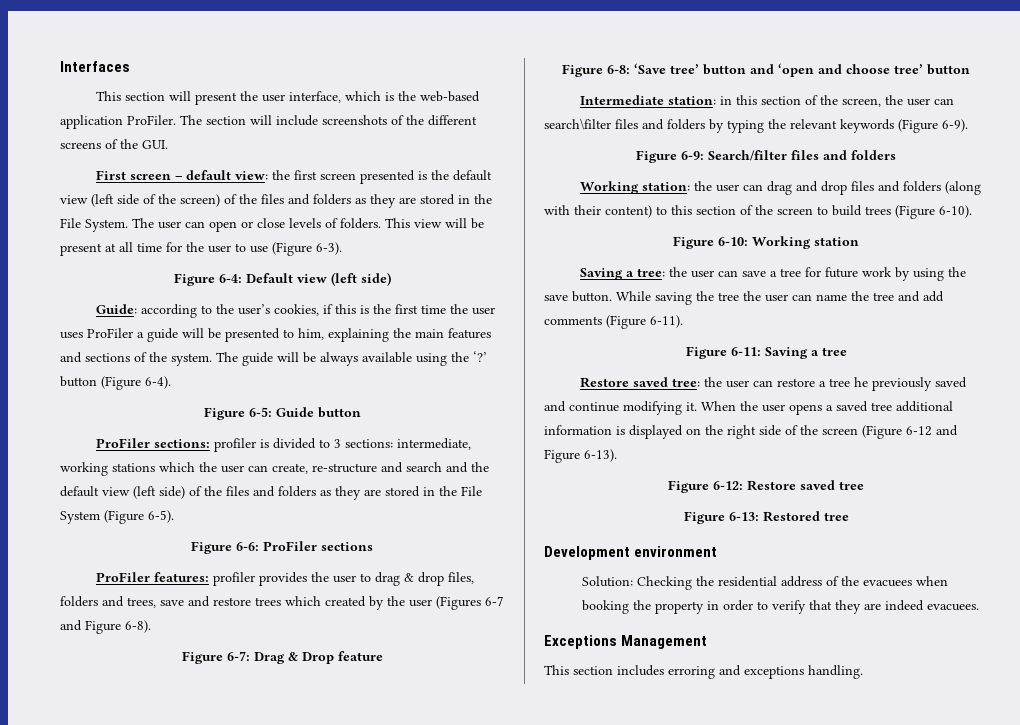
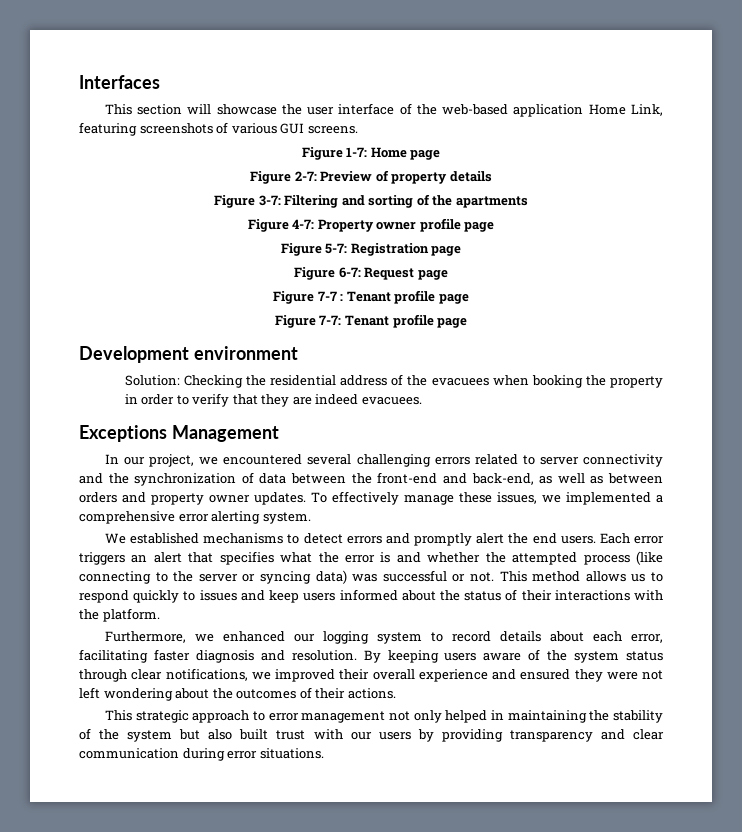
- This section will present the user interface, which is the web-based application ProFiler. The section will include screenshots of the different screens of the GUI.
- First screen – default view: the first screen presented is the default view (left side of the screen) of the files and folders as they are stored in the File System. The user can open or close levels of folders. This view will be present at all time for the user to use (Figure 6-3).
- Figure 6-4: Default view (left side)
- Guide: according to the user’s cookies, if this is the first time the user uses ProFiler a guide will be presented to him, explaining the main features and sections of the system. The guide will be always available using the ‘?’ button (Figure 6-4).
- Figure 6-5: Guide button
- ProFiler sections: profiler is divided to 3 sections: intermediate, working stations which the user can create, re-structure and search and the default view (left side) of the files and folders as they are stored in the File System (Figure 6-5).
- Figure 6-6: ProFiler sections
- ProFiler features: profiler provides the user to drag & drop files, folders and trees, save and restore trees which created by the user (Figures 6-7 and Figure 6-8).
- Figure 6-7: Drag & Drop feature
- Figure 6-8: ‘Save tree’ button and ‘open and choose tree’ button
- Intermediate station: in this section of the screen, the user can search\filter files and folders by typing the relevant keywords (Figure 6-9).
- Figure 6-9: Search/filter files and folders
- Working station: the user can drag and drop files and folders (along with their content) to this section of the screen to build trees (Figure 6-10).
- Figure 6-10: Working station
- Saving a tree: the user can save a tree for future work by using the save button. While saving the tree the user can name the tree and add comments (Figure 6-11).
- Figure 6-11: Saving a tree
- Restore saved tree: the user can restore a tree he previously saved and continue modifying it. When the user opens a saved tree additional information is displayed on the right side of the screen (Figure 6-12 and Figure 6-13).
- Figure 6-12: Restore saved tree
- Figure 6-13: Restored tree
+ This section will showcase the user interface of the web-based application Home Link, featuring screenshots of various GUI screens.
+ Figure 1-7: Home page
+ Figure 2-7: Preview of property details
+ Figure 3-7: Filtering and sorting of the apartments
+ Figure 4-7: Property owner profile page
+ Figure 5-7: Registration page
+ Figure 6-7: Request page
+ Figure 7-7 : Tenant profile page
+ Figure 7-7: Tenant profile page
- This section includes erroring and exceptions handling.
+ In our project, we encountered several challenging errors related to server connectivity and the synchronization of data between the front-end and back-end, as well as between orders and property owner updates. To effectively manage these issues, we implemented a comprehensive error alerting system.
+ We established mechanisms to detect errors and promptly alert the end users. Each error triggers an alert that specifies what the error is and whether the attempted process (like connecting to the server or syncing data) was successful or not. This method allows us to respond quickly to issues and keep users informed about the status of their interactions with the platform.
+ Furthermore, we enhanced our logging system to record details about each error, facilitating faster diagnosis and resolution. By keeping users aware of the system status through clear notifications, we improved their overall experience and ensured they were not left wondering about the outcomes of their actions.
+ This strategic approach to error management not only helped in maintaining the stability of the system but also built trust with our users by providing transparency and clear communication during error situations.

